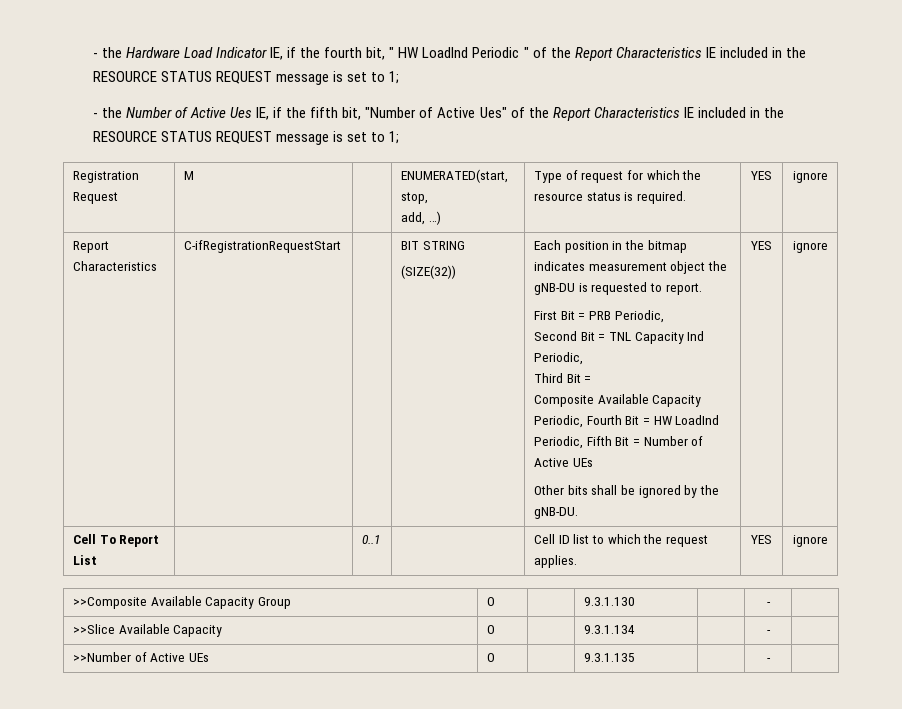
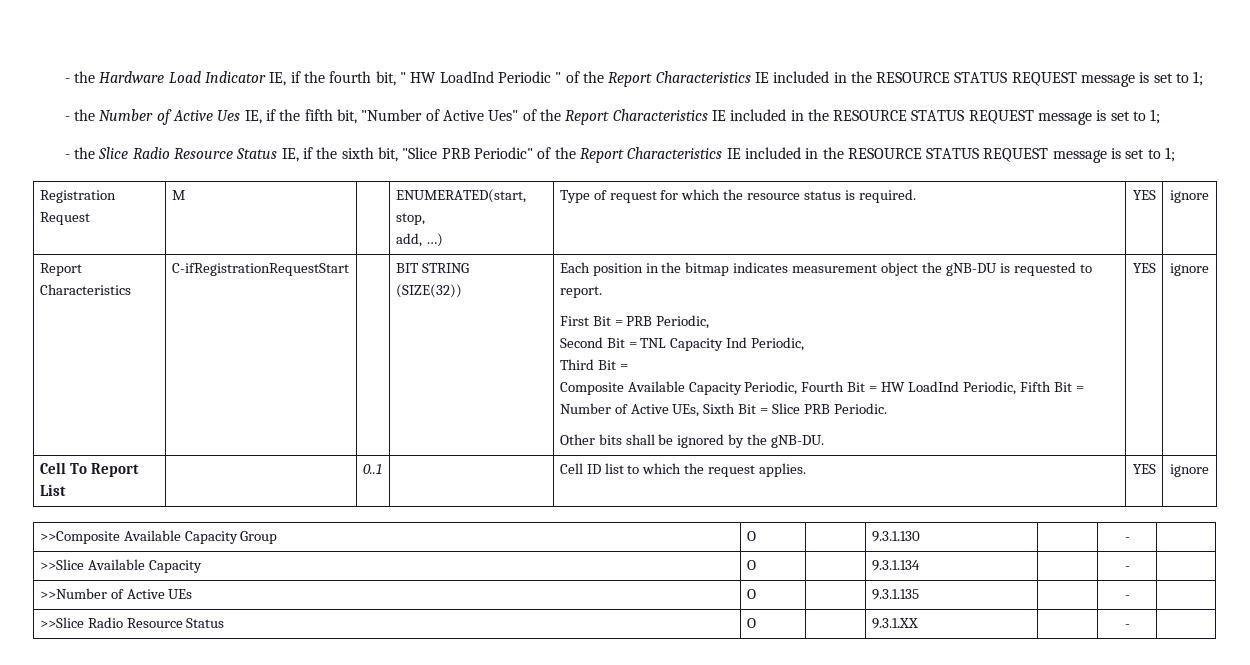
+ - the Slice Radio Resource Status IE, if the sixth bit, "Slice PRB Periodic" of the Report Characteristics IE included in the RESOURCE STATUS REQUEST message is set to 1;
- Composite Available Capacity Periodic, Fourth Bit = HW LoadInd Periodic, Fifth Bit = Number of Active UEs
+ Composite Available Capacity Periodic, Fourth Bit = HW LoadInd Periodic, Fifth Bit = Number of Active UEs, Sixth Bit = Slice PRB Periodic.
+ >>Slice Radio Resource Status | O | | 9.3.1.XX | | - |

